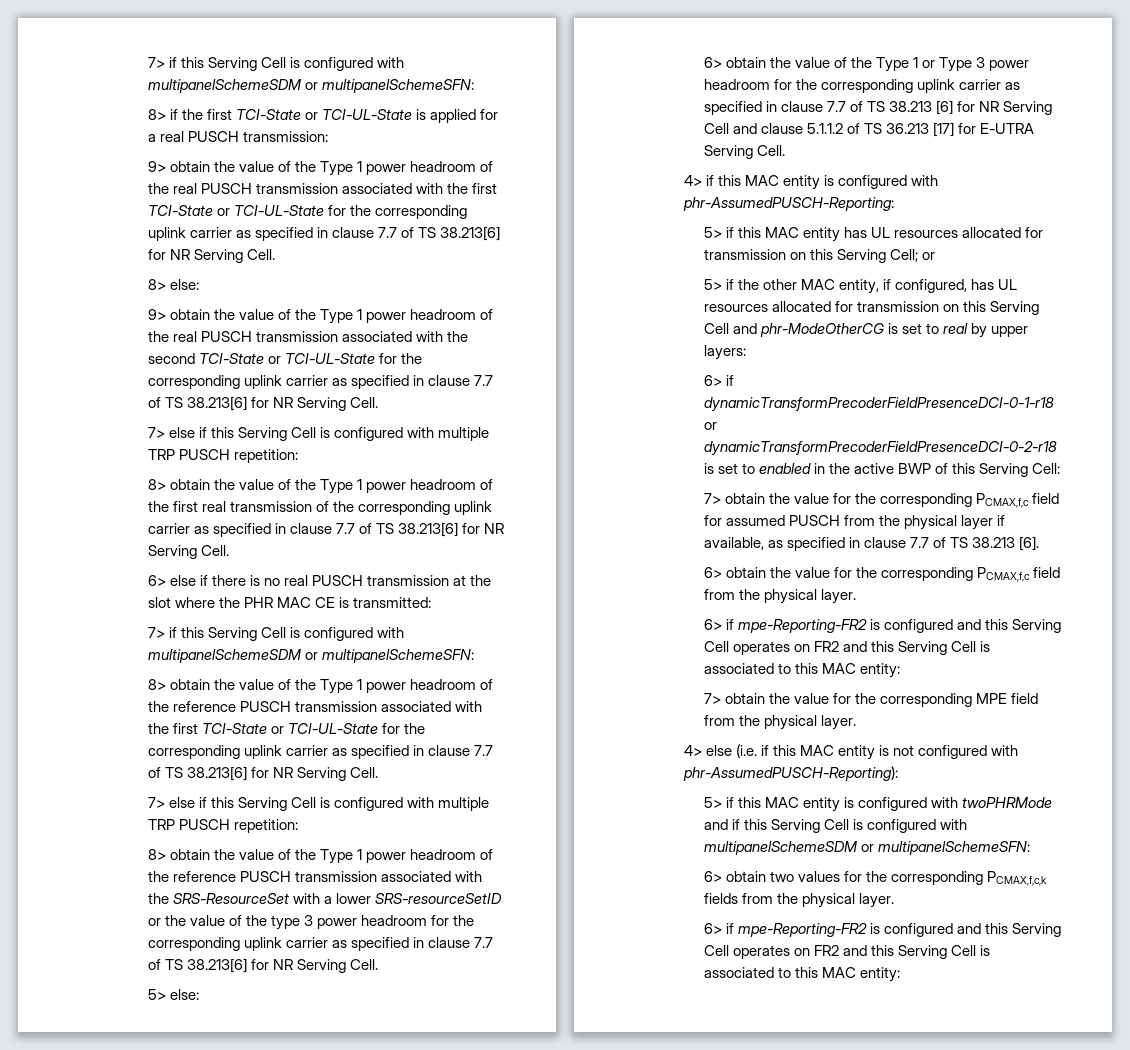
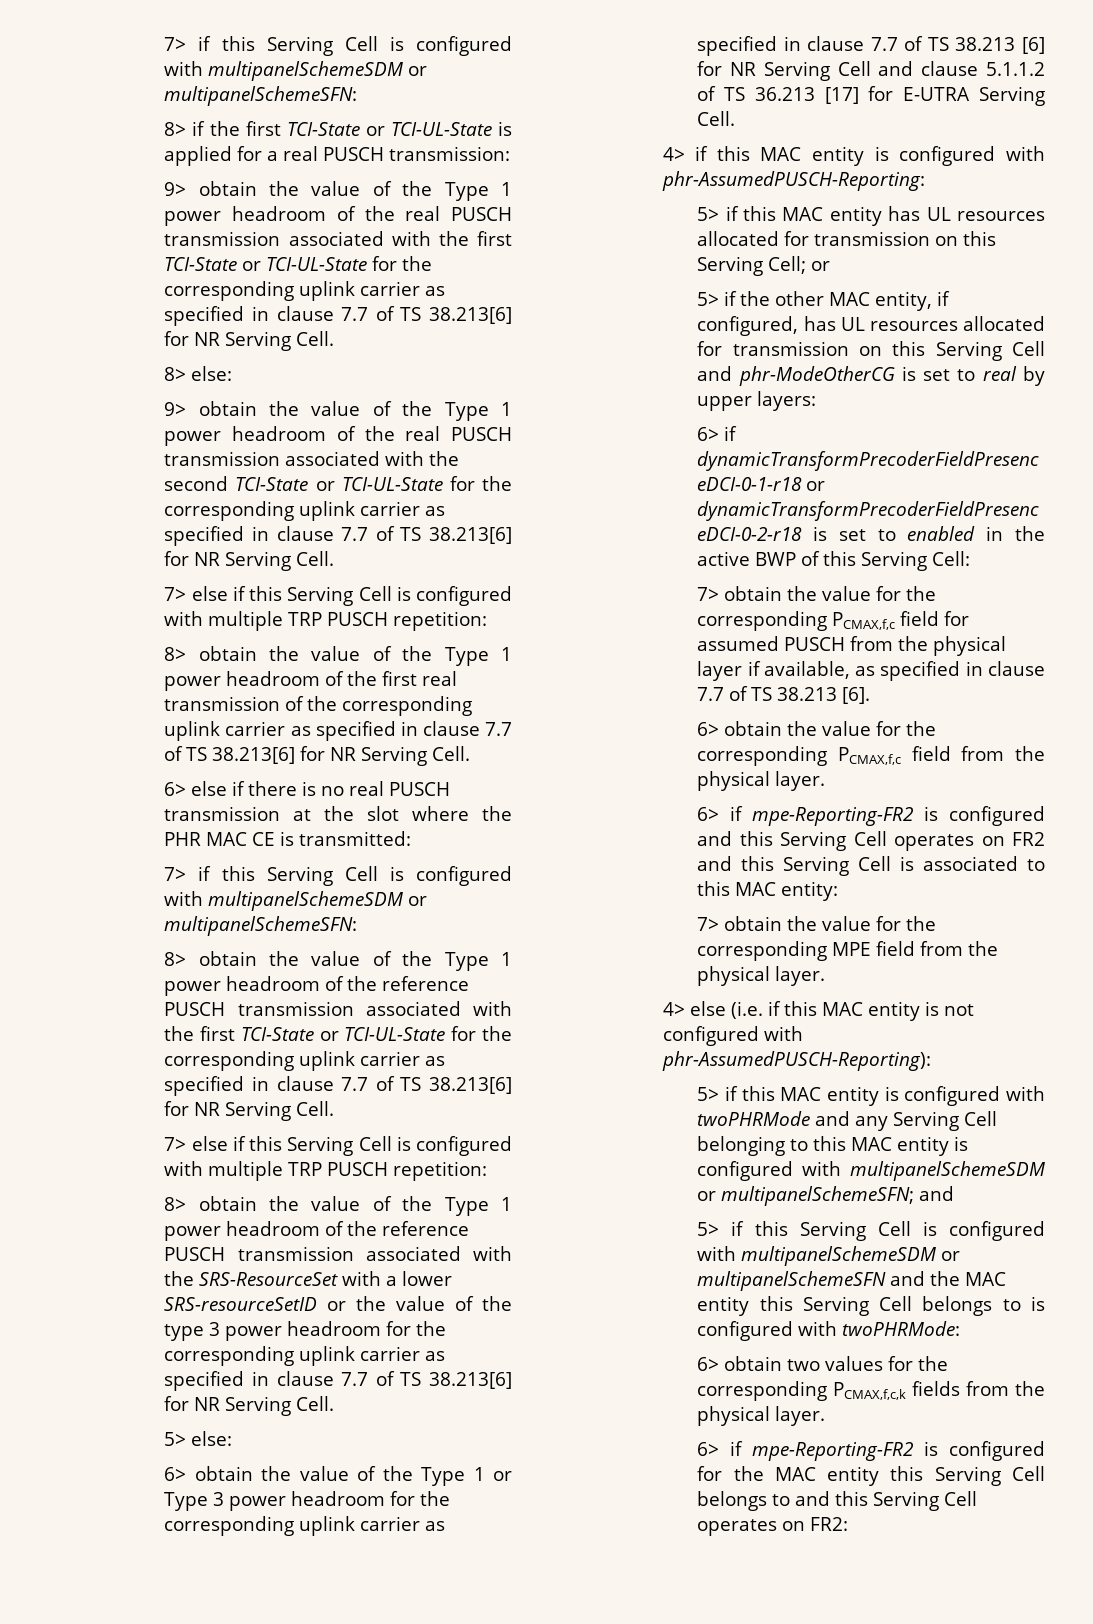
- 5> if this MAC entity is configured with twoPHRMode and if this Serving Cell is configured with multipanelSchemeSDM or multipanelSchemeSFN:
+ 5> if this MAC entity is configured with twoPHRMode and any Serving Cell belonging to this MAC entity is configured with multipanelSchemeSDM or multipanelSchemeSFN; and
+ 5> if this Serving Cell is configured with multipanelSchemeSDM or multipanelSchemeSFN and the MAC entity this Serving Cell belongs to is configured with twoPHRMode:
  6> obtain two values for the corresponding PCMAX,f,c,k fields from the physical layer.
- 6> if mpe-Reporting-FR2 is configured and this Serving Cell operates on FR2 and this Serving Cell is associated to this MAC entity:
+ 6> if mpe-Reporting-FR2 is configured for the MAC entity this Serving Cell belongs to and this Serving Cell operates on FR2:

